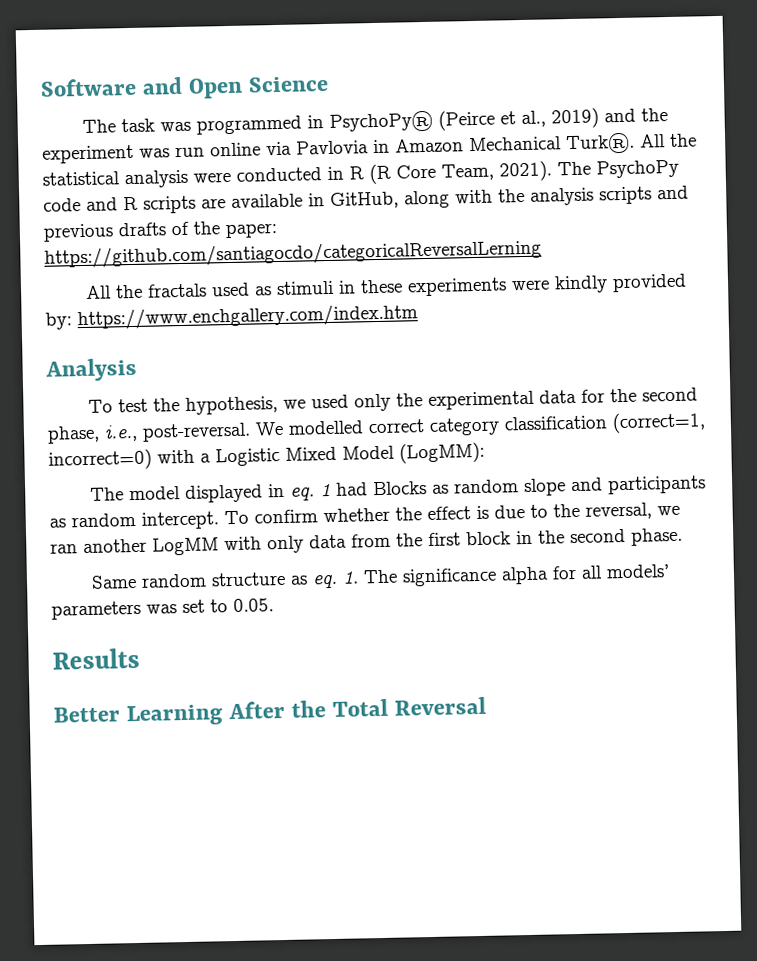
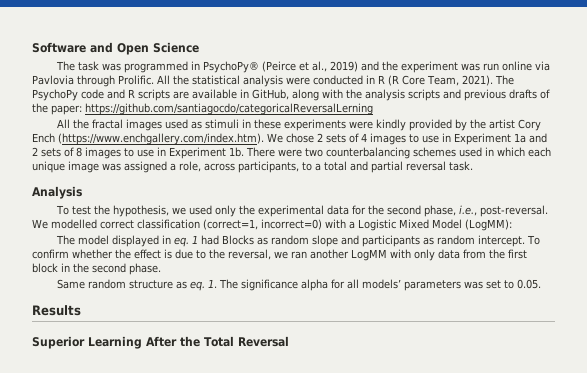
- The task was programmed in PsychoPy® (Peirce et al., 2019) and the experiment was run online via Pavlovia in Amazon Mechanical Turk®.
+ The task was programmed in PsychoPy® (Peirce et al., 2019) and the experiment was run online via Pavlovia through Prolific.
- All the fractals used as stimuli in these experiments were kindly provided by: https://www.enchgallery.com/index.htm
+ All the fractal images used as stimuli in these experiments were kindly provided by the artist Cory Ench (https://www.enchgallery.com/index.htm). We chose 2 sets of 4 images to use in Experiment 1a and 2 sets of 8 images to use in Experiment 1b. There were two counterbalancing schemes used in which each unique image was assigned a role, across participants, to a total and partial reversal task.
- We modelled correct category classification (correct=1, incorrect=0) with a Logistic Mixed Model (LogMM):
+ We modelled correct classification (correct=1, incorrect=0) with a Logistic Mixed Model (LogMM):
- Better Learning After the Total Reversal
+ Superior Learning After the Total Reversal

